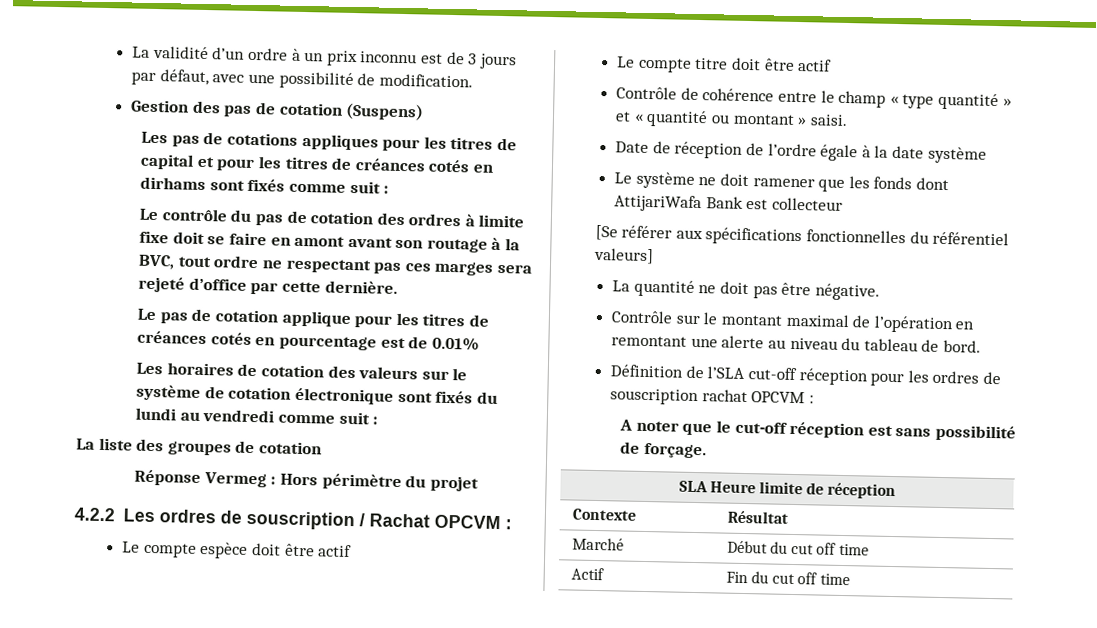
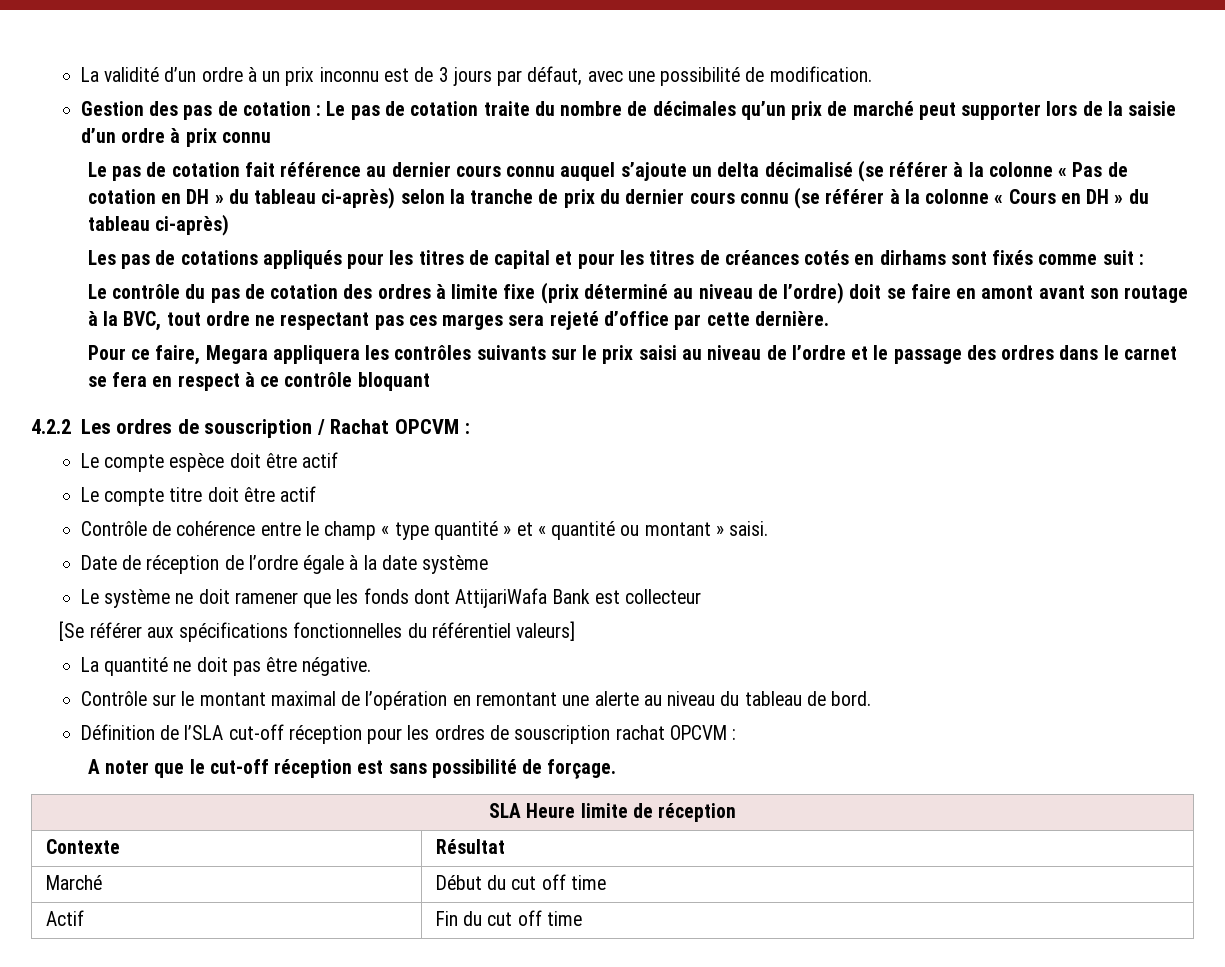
- Gestion des pas de cotation (Suspens)
+ Gestion des pas de cotation : Le pas de cotation traite du nombre de décimales qu’un prix de marché peut supporter lors de la saisie d’un ordre à prix connu
+ Le pas de cotation fait référence au dernier cours connu auquel s’ajoute un delta décimalisé (se référer à la colonne « Pas de cotation en DH » du tableau ci-après) selon la tranche de prix du dernier cours connu (se référer à la colonne « Cours en DH » du tableau ci-après)
- Les pas de cotations appliques pour les titres de capital et pour les titres de créances cotés en dirhams sont fixés comme suit :
+ Les pas de cotations appliqués pour les titres de capital et pour les titres de créances cotés en dirhams sont fixés comme suit :
- Le contrôle du pas de cotation des ordres à limite fixe doit se faire en amont avant son routage à la BVC, tout ordre ne respectant pas ces marges sera rejeté d’office par cette dernière.
+ Le contrôle du pas de cotation des ordres à limite fixe (prix déterminé au niveau de l’ordre) doit se faire en amont avant son routage à la BVC, tout ordre ne respectant pas ces marges sera rejeté d’office par cette dernière.
- Le pas de cotation applique pour les titres de créances cotés en pourcentage est de 0.01%
- Les horaires de cotation des valeurs sur le système de cotation électronique sont fixés du lundi au vendredi comme suit :
- La liste des groupes de cotation
- Réponse Vermeg : Hors périmètre du projet
+ Pour ce faire, Megara appliquera les contrôles suivants sur le prix saisi au niveau de l’ordre et le passage des ordres dans le carnet se fera en respect à ce contrôle bloquant

